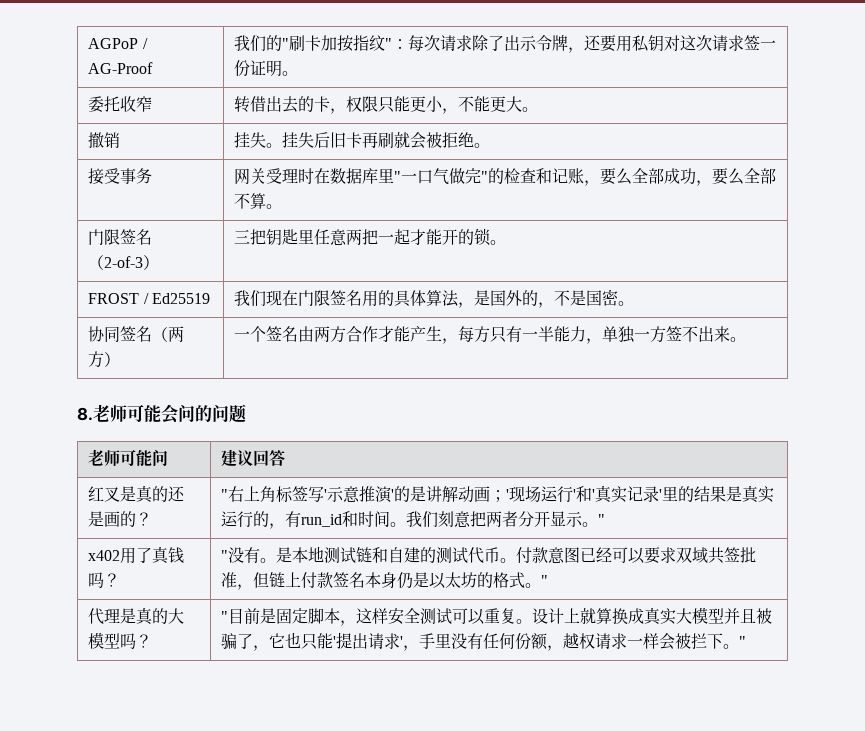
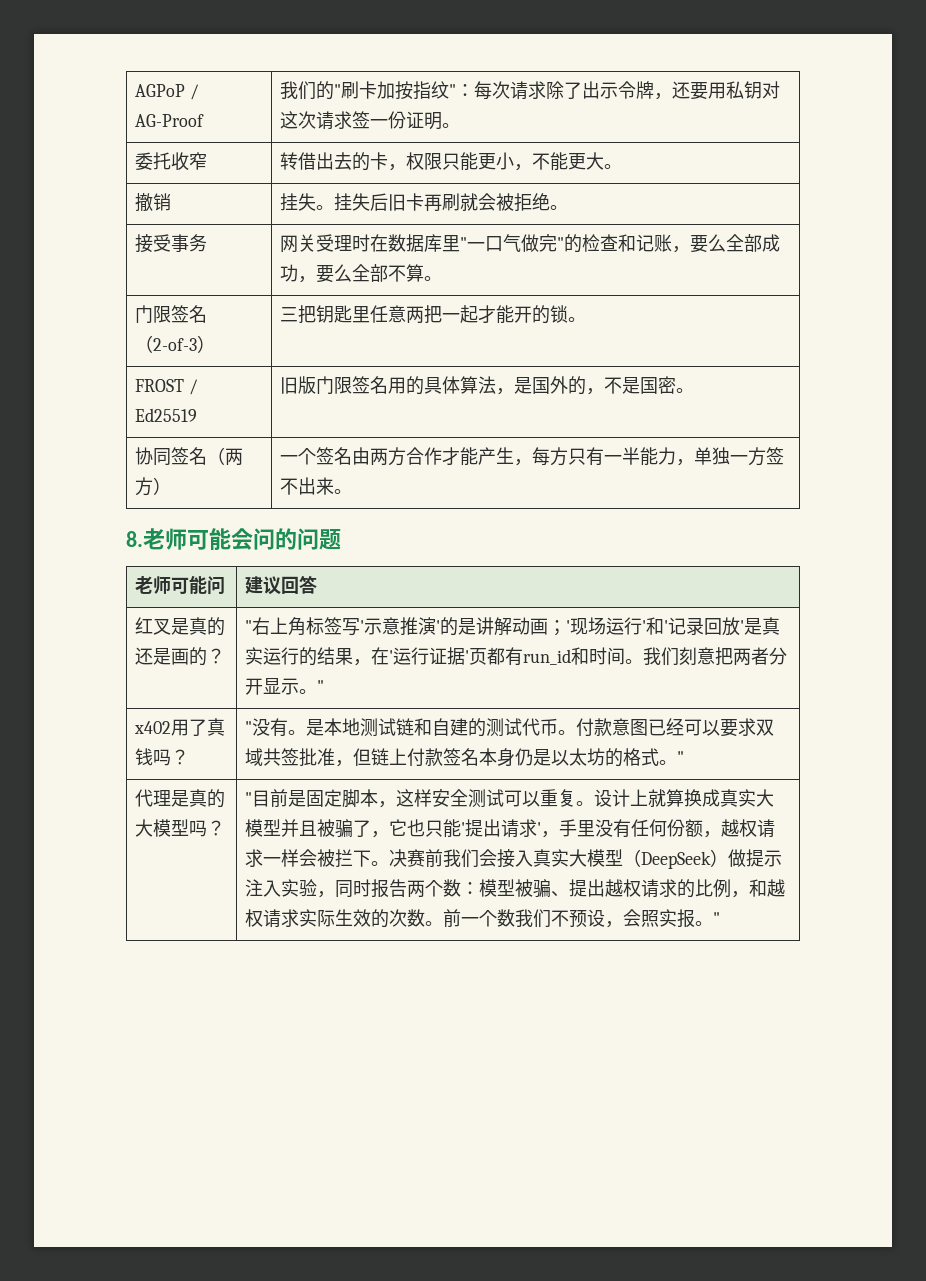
- FROST / Ed25519 | 我们现在门限签名用的具体算法，是国外的，不是国密。
+ FROST / Ed25519 | 旧版门限签名用的具体算法，是国外的，不是国密。
- "右上角标签写'示意推演'的是讲解动画；'现场运行'和'真实记录'里的结果是真实运行的，有run_id和时间。
+ "右上角标签写'示意推演'的是讲解动画；'现场运行'和'记录回放'是真实运行的结果，在'运行证据'页都有run_id和时间。
+ 决赛前我们会接入真实大模型（DeepSeek）做提示注入实验，同时报告两个数：模型被骗、提出越权请求的比例，和越权请求实际生效的次数。前一个数我们不预设，会照实报。

